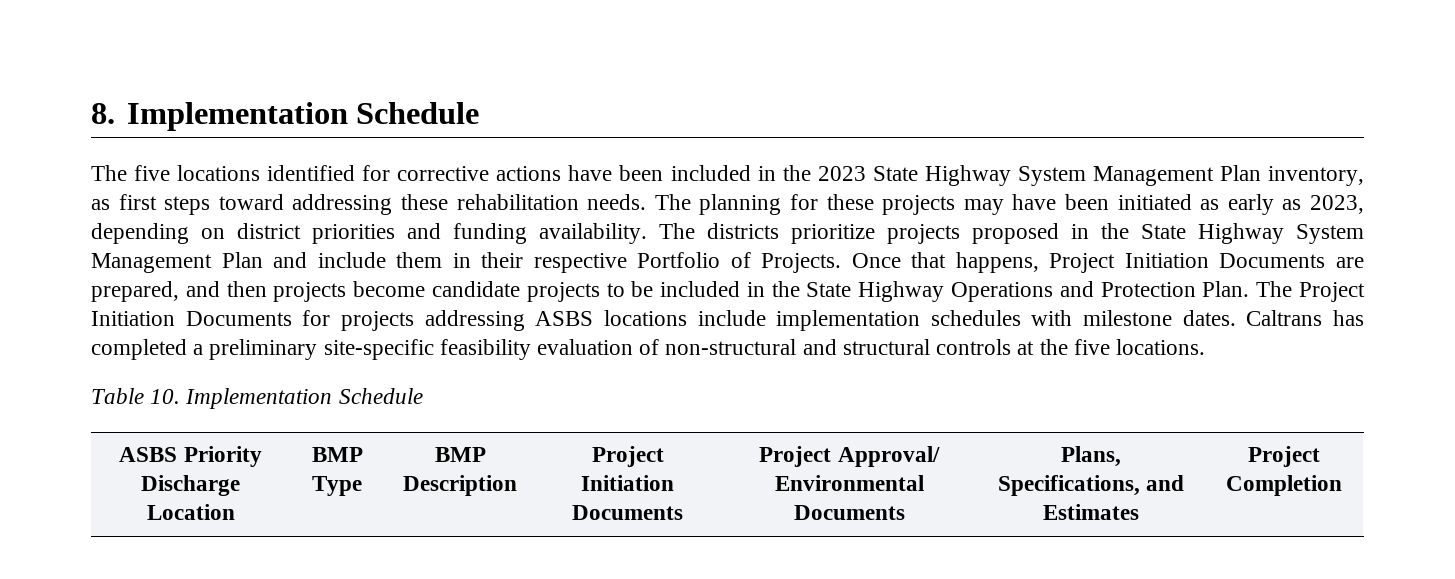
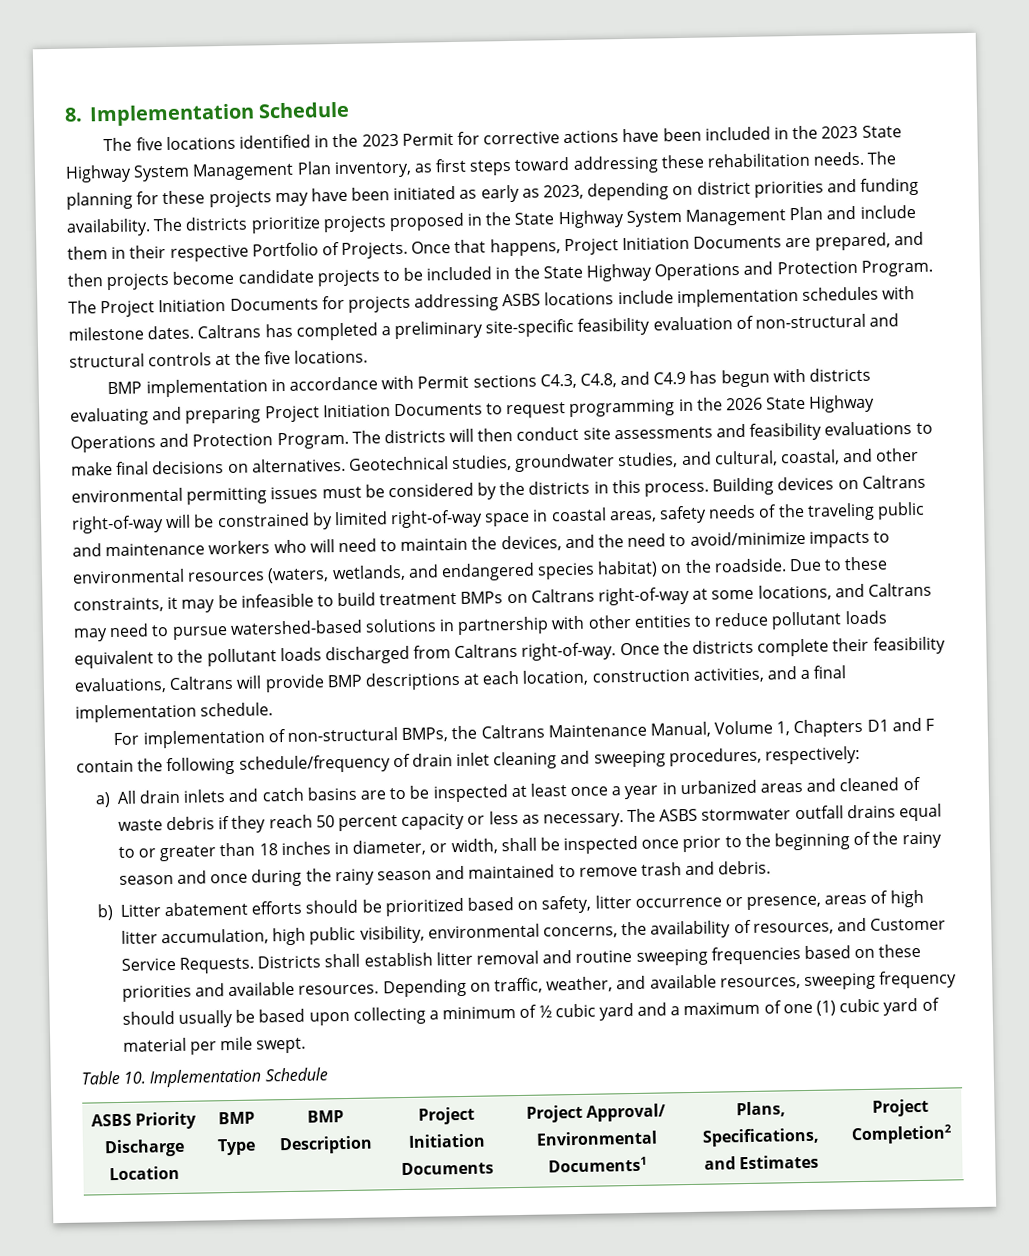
- The five locations identified for corrective actions have been included in the 2023 State Highway System Management Plan inventory, as first steps toward addressing these rehabilitation needs.
+ The five locations identified in the 2023 Permit for corrective actions have been included in the 2023 State Highway System Management Plan inventory, as first steps toward addressing these rehabilitation needs.
- Once that happens, Project Initiation Documents are prepared, and then projects become candidate projects to be included in the State Highway Operations and Protection Plan.
+ Once that happens, Project Initiation Documents are prepared, and then projects become candidate projects to be included in the State Highway Operations and Protection Program.
+ BMP implementation in accordance with Permit sections C4.3, C4.8, and C4.9 has begun with districts evaluating and preparing Project Initiation Documents to request programming in the 2026 State Highway Operations and Protection Program. The districts will then conduct site assessments and feasibility evaluations to make final decisions on alternatives. Geotechnical studies, groundwater studies, and cultural, coastal, and other environmental permitting issues must be considered by the districts in this process. Building devices on Caltrans right-of-way will be constrained by limited right-of-way space in coastal areas, safety needs of the traveling public and maintenance workers who will need to maintain the devices, and the need to avoid/minimize impacts to environmental resources (waters, wetlands, and endangered species habitat) on the roadside. Due to these constraints, it may be infeasible to build treatment BMPs on Caltrans right-of-way at some locations, and Caltrans may need to pursue watershed-based solutions in partnership with other entities to reduce pollutant loads equivalent to the pollutant loads discharged from Caltrans right-of-way. Once the districts complete their feasibility evaluations, Caltrans will provide BMP descriptions at each location, construction activities, and a final implementation schedule.
+ For implementation of non-structural BMPs, the Caltrans Maintenance Manual, Volume 1, Chapters D1 and F contain the following schedule/frequency of drain inlet cleaning and sweeping procedures, respectively:
+ a) All drain inlets and catch basins are to be inspected at least once a year in urbanized areas and cleaned of waste debris if they reach 50 percent capacity or less as necessary. The ASBS stormwater outfall drains equal to or greater than 18 inches in diameter, or width, shall be inspected once prior to the beginning of the rainy season and once during the rainy season and maintained to remove trash and debris.
+ b) Litter abatement efforts should be prioritized based on safety, litter occurrence or presence, areas of high litter accumulation, high public visibility, environmental concerns, the availability of resources, and Customer Service Requests. Districts shall establish litter removal and routine sweeping frequencies based on these priorities and available resources. Depending on traffic, weather, and available resources, sweeping frequency should usually be based upon collecting a minimum of ½ cubic yard and a maximum of one (1) cubic yard of material per mile swept.
- ASBS Priority Discharge Location | BMP Type | BMP Description | Project Initiation Documents | Project Approval/ Environmental Documents | Plans, Specifications, and Estimates | Project Completion
+ ASBS Priority Discharge Location | BMP Type | BMP Description | Project Initiation Documents | Project Approval/ Environmental Documents1 | Plans, Specifications, and Estimates | Project Completion2

